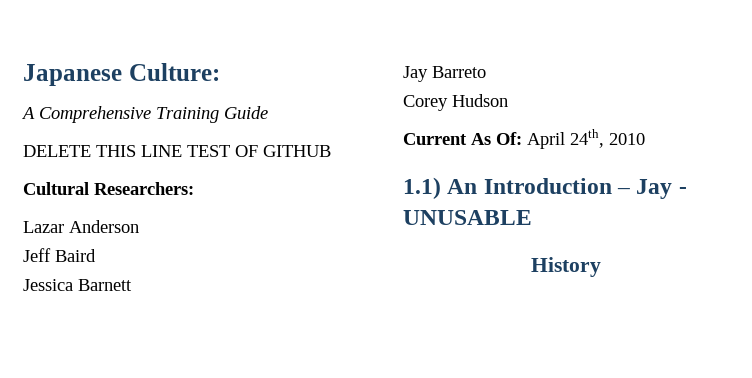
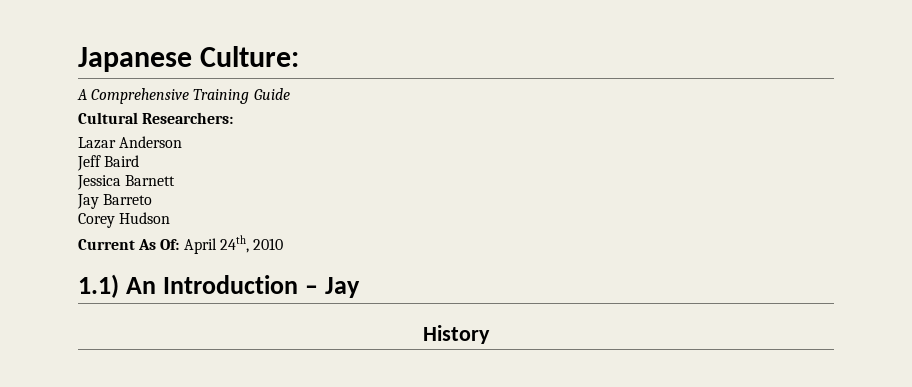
- DELETE THIS LINE TEST OF GITHUB
- 1.1) An Introduction – Jay - UNUSABLE
+ 1.1) An Introduction – Jay

